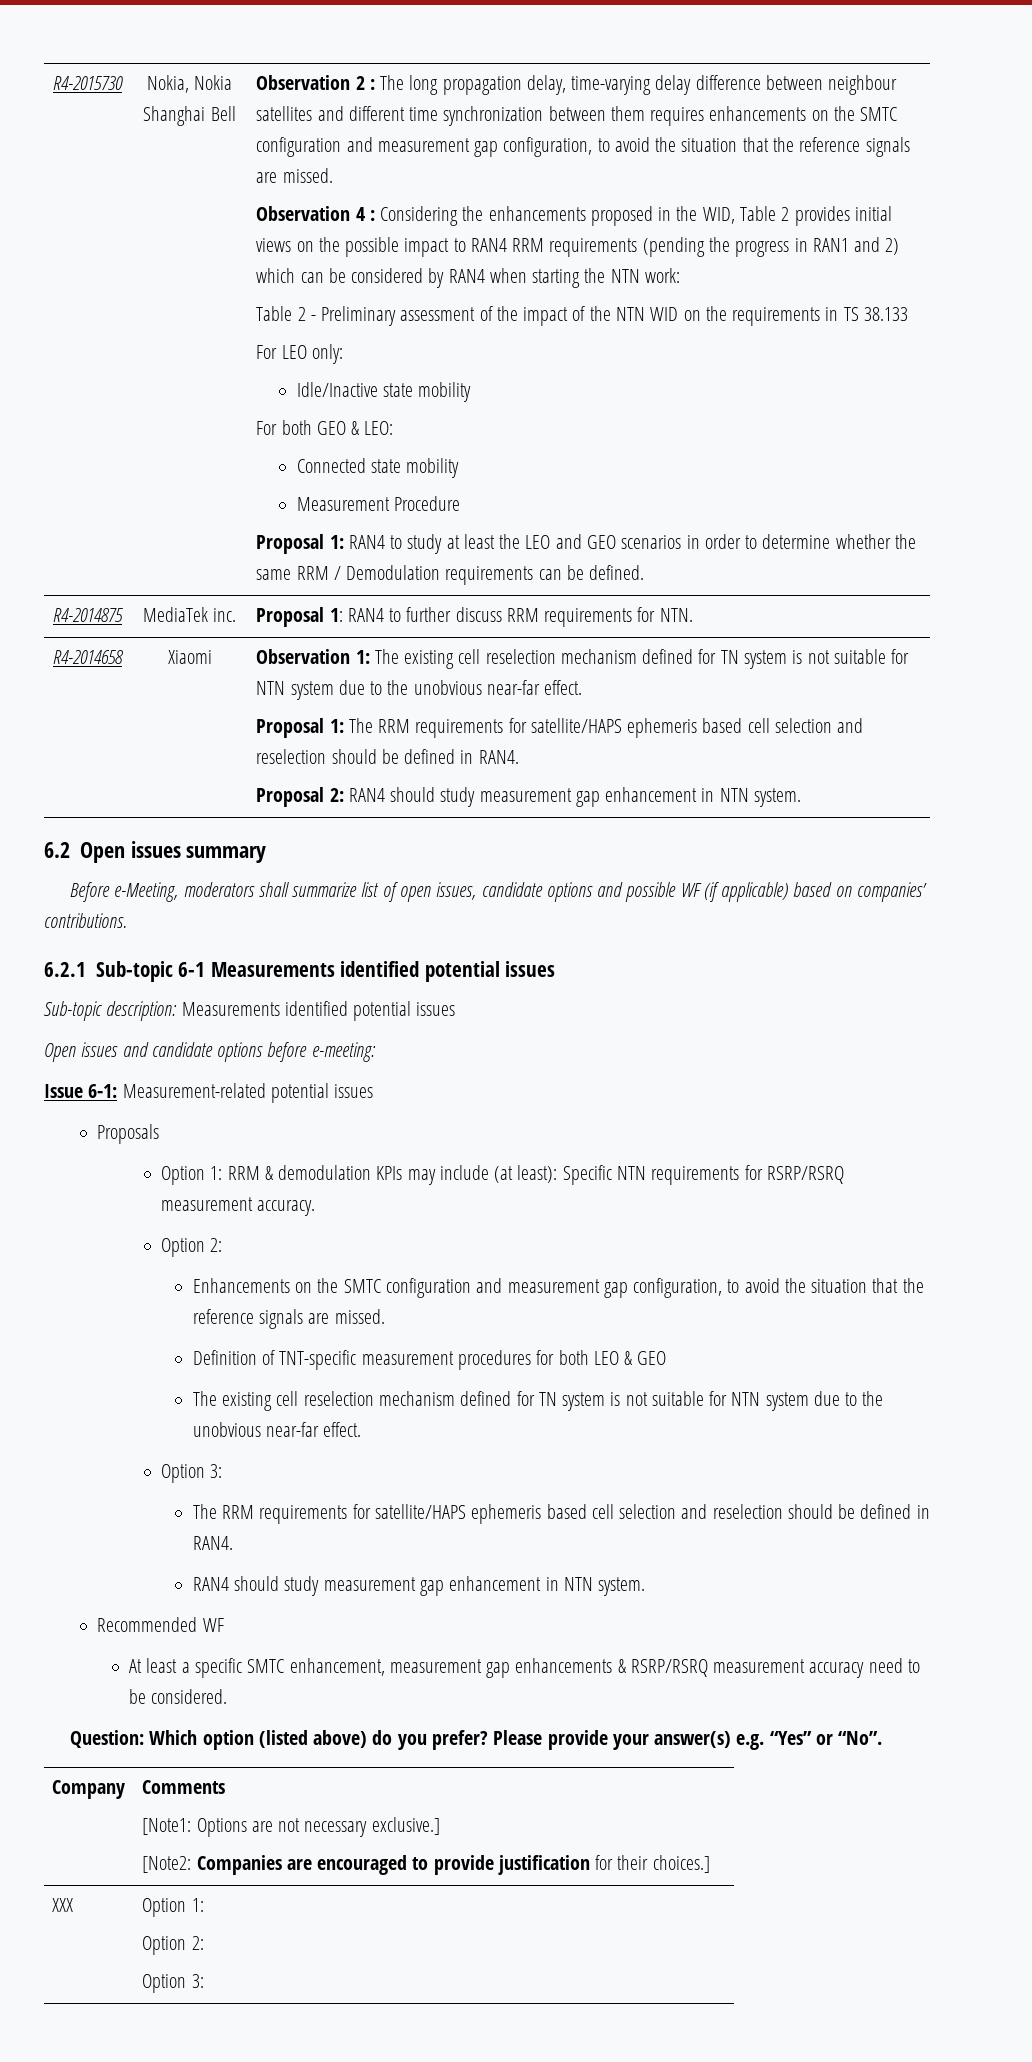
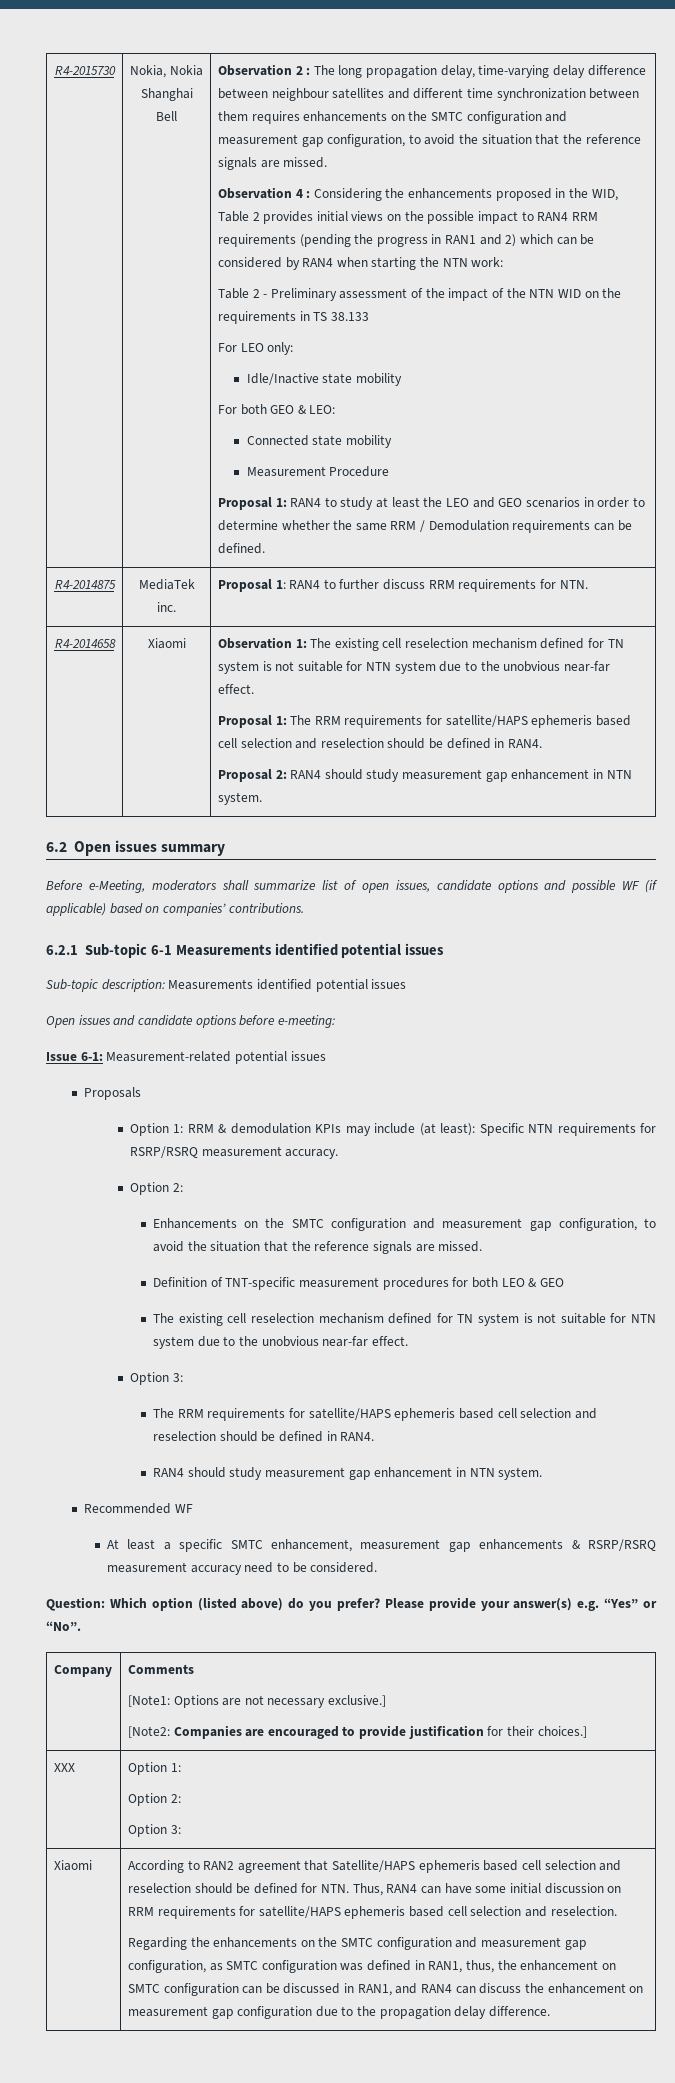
+ Xiaomi | According to RAN2 agreement that Satellite/HAPS ephemeris based cell selection and reselection should be defined for NTN. Thus, RAN4 can have some initial discussion on RRM requirements for satellite/HAPS ephemeris based cell selection and reselection.
+ Regarding the enhancements on the SMTC configuration and measurement gap configuration, as SMTC configuration was defined in RAN1, thus, the enhancement on SMTC configuration can be discussed in RAN1, and RAN4 can discuss the enhancement on measurement gap configuration due to the propagation delay difference.

